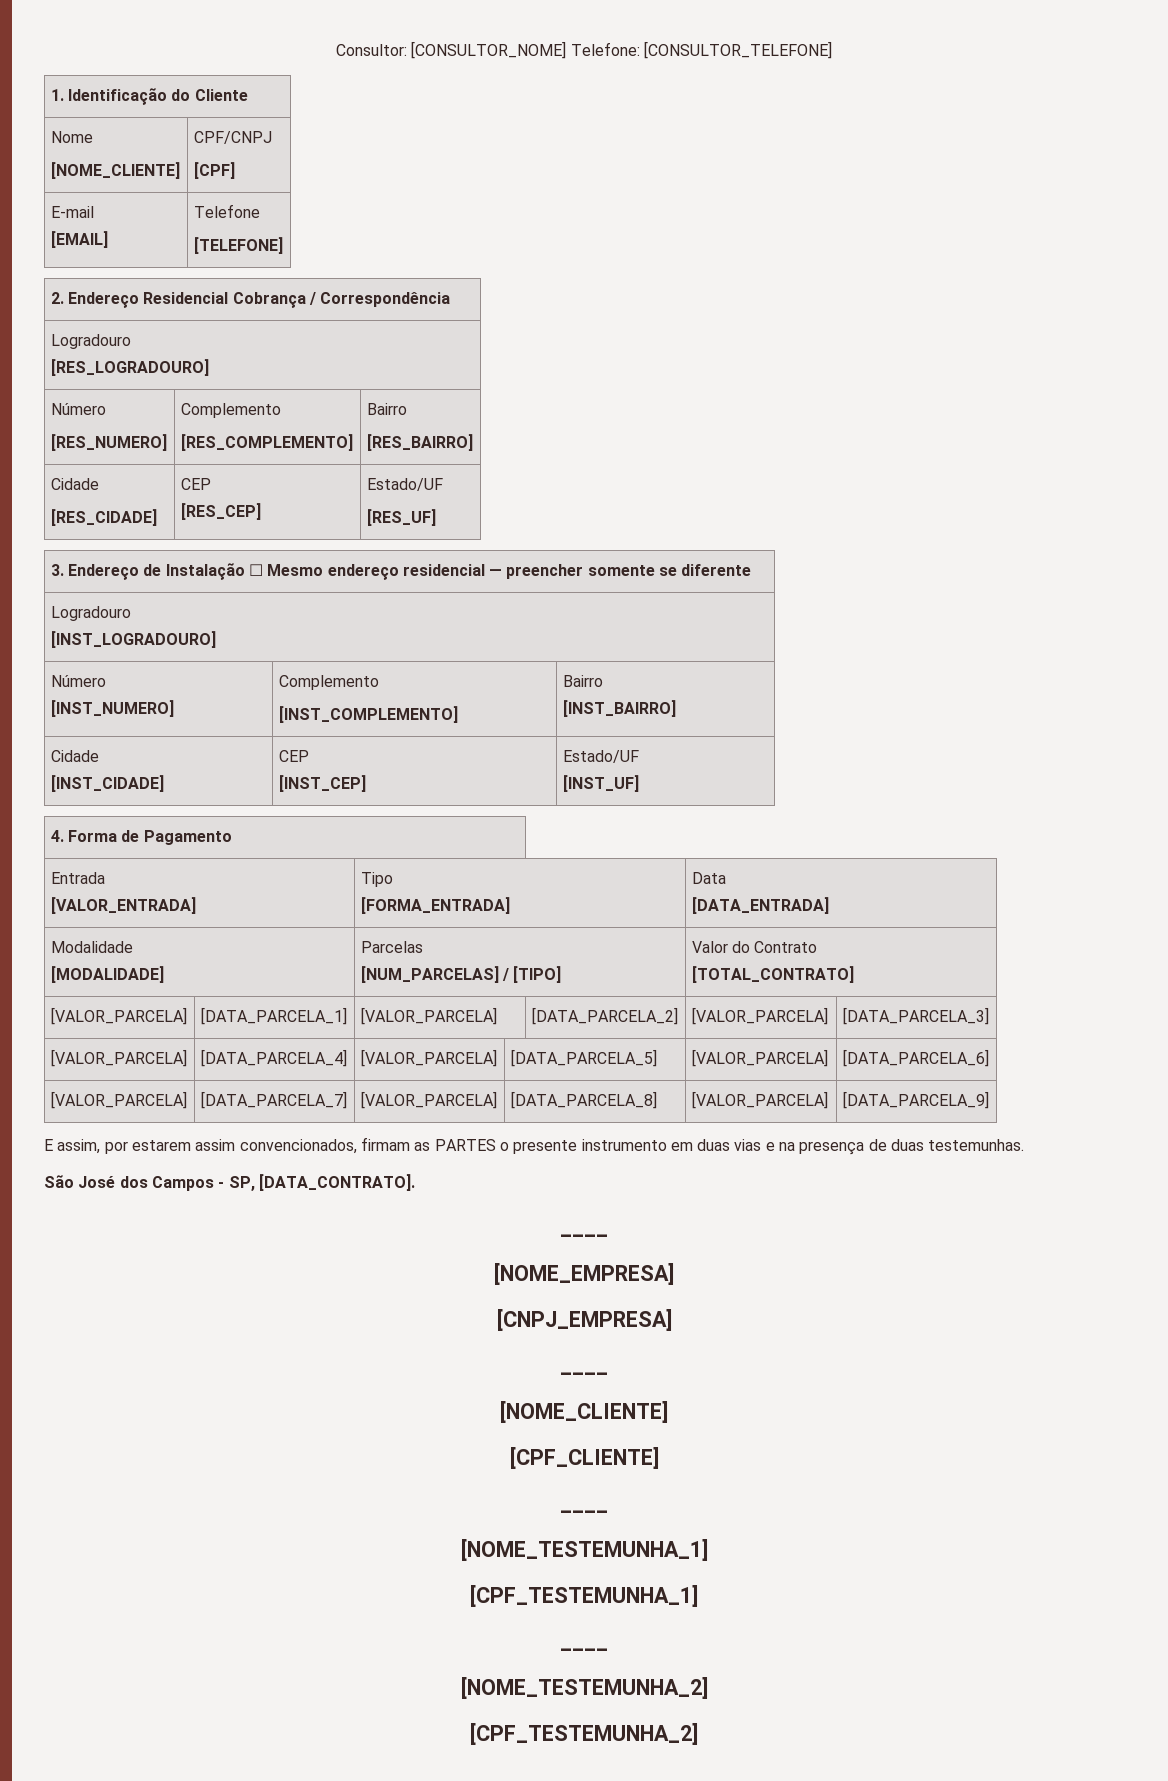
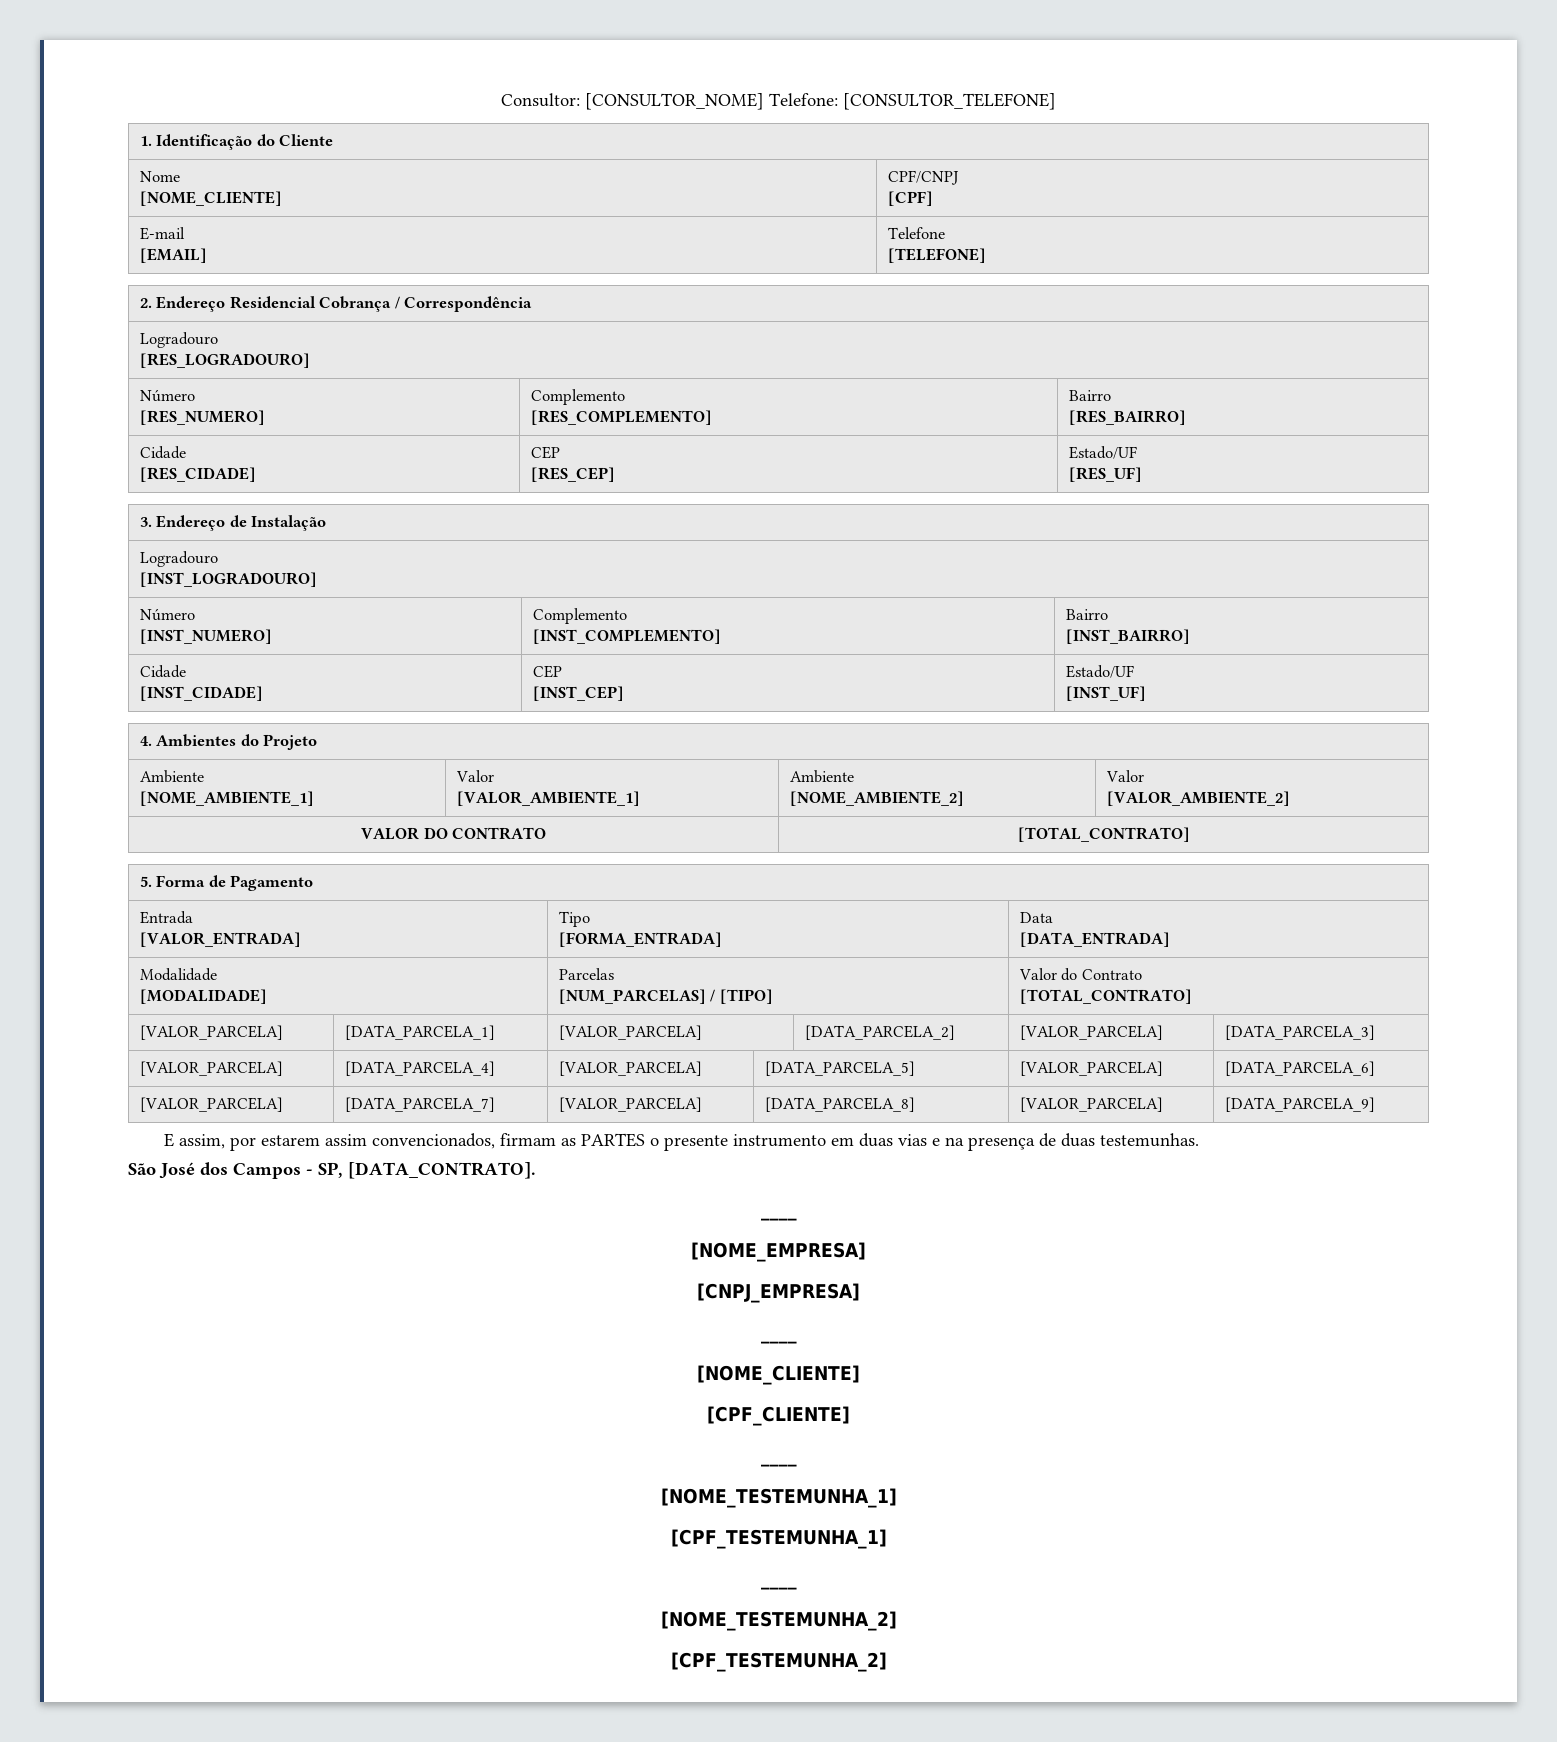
- 3. Endereço de Instalação ☐ Mesmo endereço residencial — preencher somente se diferente
+ 3. Endereço de Instalação
- 4. Forma de Pagamento
+ 4. Ambientes do Projeto
+ Ambiente
+ [NOME_AMBIENTE_1] | Valor
+ [VALOR_AMBIENTE_1] | Ambiente
+ [NOME_AMBIENTE_2] | Valor
+ [VALOR_AMBIENTE_2]
+ VALOR DO CONTRATO | [TOTAL_CONTRATO]
+ 5. Forma de Pagamento

